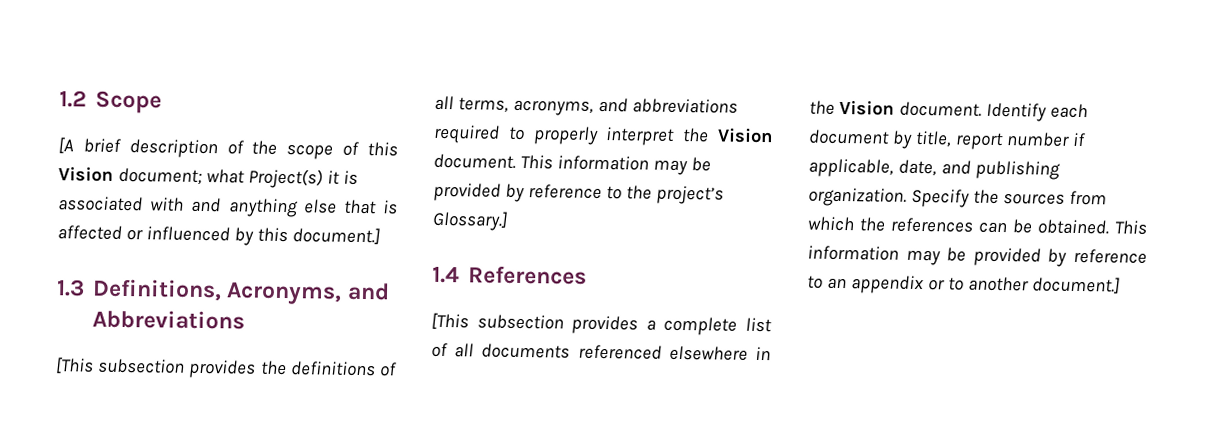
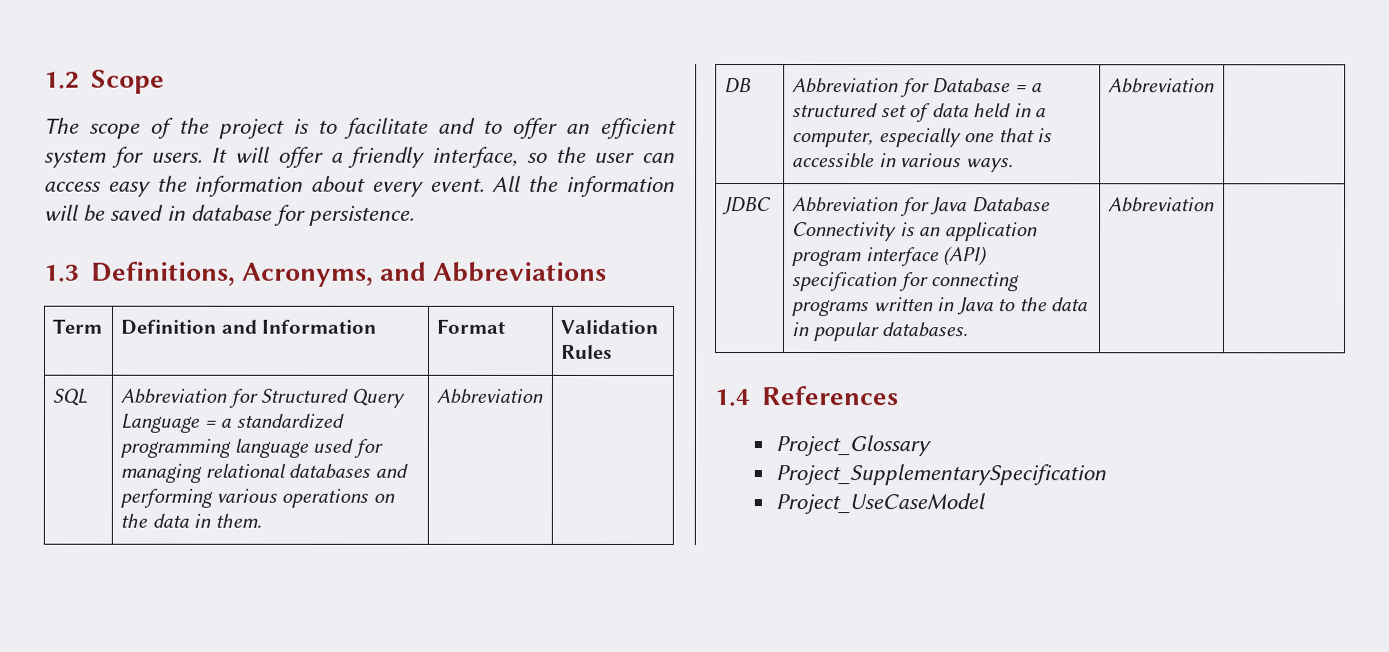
- [A brief description of the scope of this Vision document; what Project(s) it is associated with and anything else that is affected or influenced by this document.]
+ The scope of the project is to facilitate and to offer an efficient system for users. It will offer a friendly interface, so the user can access easy the information about every event. All the information will be saved in database for persistence.
- [This subsection provides the definitions of all terms, acronyms, and abbreviations required to properly interpret the Vision document. This information may be provided by reference to the project’s Glossary.]
+ Term | Definition and Information | Format | Validation Rules
+ SQL | Abbreviation for Structured Query Language = a standardized programming language used for managing relational databases and performing various operations on the data in them. | Abbreviation |
+ DB | Abbreviation for Database = a structured set of data held in a computer, especially one that is accessible in various ways. | Abbreviation |
+ JDBC | Abbreviation for Java Database Connectivity is an application program interface (API) specification for connecting programs written in Java to the data in popular databases. | Abbreviation |
  1.4 References
- [This subsection provides a complete list of all documents referenced elsewhere in the Vision document. Identify each document by title, report number if applicable, date, and publishing organization. Specify the sources from which the references can be obtained. This information may be provided by reference to an appendix or to another document.]
+ Project_Glossary
+ Project_SupplementarySpecification
+ Project_UseCaseModel

